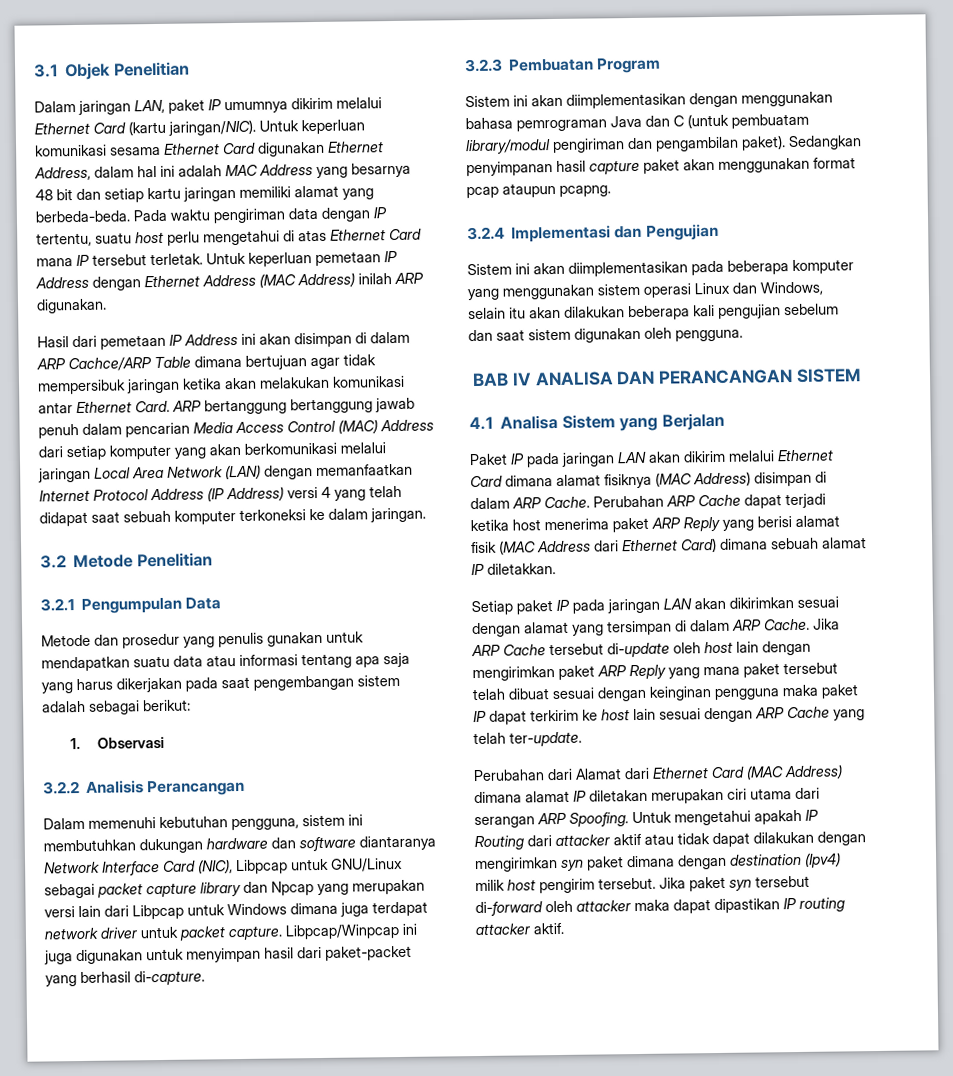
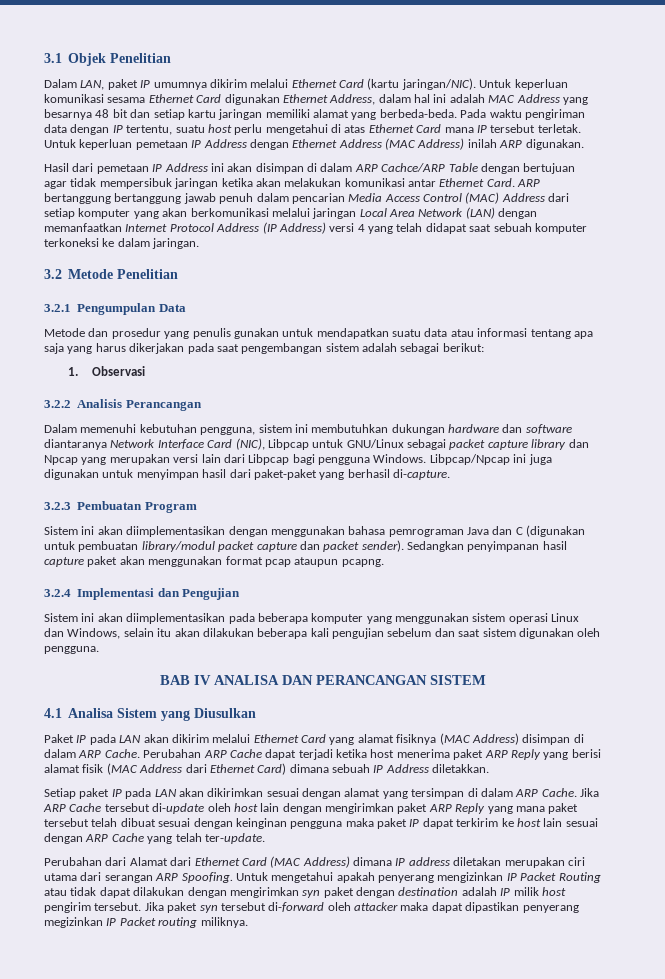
- Dalam jaringan LAN, paket IP umumnya dikirim melalui Ethernet Card (kartu jaringan/NIC).
+ Dalam LAN, paket IP umumnya dikirim melalui Ethernet Card (kartu jaringan/NIC).
- Hasil dari pemetaan IP Address ini akan disimpan di dalam ARP Cachce/ARP Table dimana bertujuan agar tidak mempersibuk jaringan ketika akan melakukan komunikasi antar Ethernet Card.
+ Hasil dari pemetaan IP Address ini akan disimpan di dalam ARP Cachce/ARP Table dengan bertujuan agar tidak mempersibuk jaringan ketika akan melakukan komunikasi antar Ethernet Card.
- Dalam memenuhi kebutuhan pengguna, sistem ini membutuhkan dukungan hardware dan software diantaranya Network Interface Card (NIC), Libpcap untuk GNU/Linux sebagai packet capture library dan Npcap yang merupakan versi lain dari Libpcap untuk Windows dimana juga terdapat network driver untuk packet capture. Libpcap/Winpcap ini juga digunakan untuk menyimpan hasil dari paket-packet yang berhasil di-capture.
+ Dalam memenuhi kebutuhan pengguna, sistem ini membutuhkan dukungan hardware dan software diantaranya Network Interface Card (NIC), Libpcap untuk GNU/Linux sebagai packet capture library dan Npcap yang merupakan versi lain dari Libpcap bagi pengguna Windows. Libpcap/Npcap ini juga digunakan untuk menyimpan hasil dari paket-paket yang berhasil di-capture.
- Sistem ini akan diimplementasikan dengan menggunakan bahasa pemrograman Java dan C (untuk pembuatam library/modul pengiriman dan pengambilan paket).
+ Sistem ini akan diimplementasikan dengan menggunakan bahasa pemrograman Java dan C (digunakan untuk pembuatan library/modul packet capture dan packet sender).
- 4.1 Analisa Sistem yang Berjalan
+ 4.1 Analisa Sistem yang Diusulkan
- Paket IP pada jaringan LAN akan dikirim melalui Ethernet Card dimana alamat fisiknya (MAC Address) disimpan di dalam ARP Cache.
+ Paket IP pada LAN akan dikirim melalui Ethernet Card yang alamat fisiknya (MAC Address) disimpan di dalam ARP Cache.
- Perubahan ARP Cache dapat terjadi ketika host menerima paket ARP Reply yang berisi alamat fisik (MAC Address dari Ethernet Card) dimana sebuah alamat IP diletakkan.
+ Perubahan ARP Cache dapat terjadi ketika host menerima paket ARP Reply yang berisi alamat fisik (MAC Address dari Ethernet Card) dimana sebuah IP Address diletakkan.
- Setiap paket IP pada jaringan LAN akan dikirimkan sesuai dengan alamat yang tersimpan di dalam ARP Cache.
+ Setiap paket IP pada LAN akan dikirimkan sesuai dengan alamat yang tersimpan di dalam ARP Cache.
- Perubahan dari Alamat dari Ethernet Card (MAC Address) dimana alamat IP diletakan merupakan ciri utama dari serangan ARP Spoofing.
+ Perubahan dari Alamat dari Ethernet Card (MAC Address) dimana IP address diletakan merupakan ciri utama dari serangan ARP Spoofing.
- Untuk mengetahui apakah IP Routing dari attacker aktif atau tidak dapat dilakukan dengan mengirimkan syn paket dimana dengan destination (Ipv4) milik host pengirim tersebut.
+ Untuk mengetahui apakah penyerang mengizinkan IP Packet Routing atau tidak dapat dilakukan dengan mengirimkan syn paket dengan destination adalah IP milik host pengirim tersebut.
- Jika paket syn tersebut di-forward oleh attacker maka dapat dipastikan IP routing attacker aktif.
+ Jika paket syn tersebut di-forward oleh attacker maka dapat dipastikan penyerang megizinkan IP Packet routing miliknya.

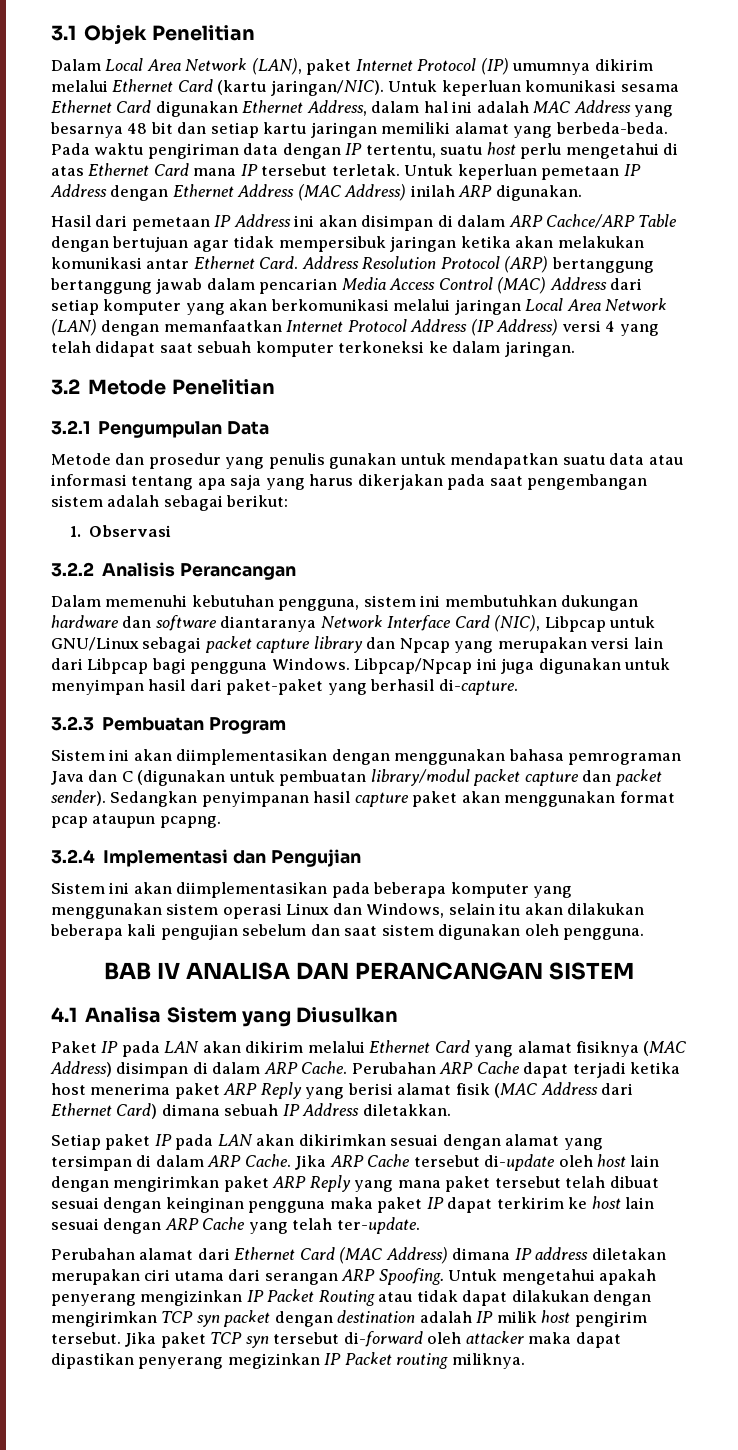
- Dalam LAN, paket IP umumnya dikirim melalui Ethernet Card (kartu jaringan/NIC).
+ Dalam Local Area Network (LAN), paket Internet Protocol (IP) umumnya dikirim melalui Ethernet Card (kartu jaringan/NIC).
- ARP bertanggung bertanggung jawab penuh dalam pencarian Media Access Control (MAC) Address dari setiap komputer yang akan berkomunikasi melalui jaringan Local Area Network (LAN) dengan memanfaatkan Internet Protocol Address (IP Address) versi 4 yang telah didapat saat sebuah komputer terkoneksi ke dalam jaringan.
+ Address Resolution Protocol (ARP) bertanggung bertanggung jawab dalam pencarian Media Access Control (MAC) Address dari setiap komputer yang akan berkomunikasi melalui jaringan Local Area Network (LAN) dengan memanfaatkan Internet Protocol Address (IP Address) versi 4 yang telah didapat saat sebuah komputer terkoneksi ke dalam jaringan.
- Perubahan dari Alamat dari Ethernet Card (MAC Address) dimana IP address diletakan merupakan ciri utama dari serangan ARP Spoofing.
+ Perubahan alamat dari Ethernet Card (MAC Address) dimana IP address diletakan merupakan ciri utama dari serangan ARP Spoofing.
- Untuk mengetahui apakah penyerang mengizinkan IP Packet Routing atau tidak dapat dilakukan dengan mengirimkan syn paket dengan destination adalah IP milik host pengirim tersebut.
+ Untuk mengetahui apakah penyerang mengizinkan IP Packet Routing atau tidak dapat dilakukan dengan mengirimkan TCP syn packet dengan destination adalah IP milik host pengirim tersebut.
- Jika paket syn tersebut di-forward oleh attacker maka dapat dipastikan penyerang megizinkan IP Packet routing miliknya.
+ Jika paket TCP syn tersebut di-forward oleh attacker maka dapat dipastikan penyerang megizinkan IP Packet routing miliknya.

